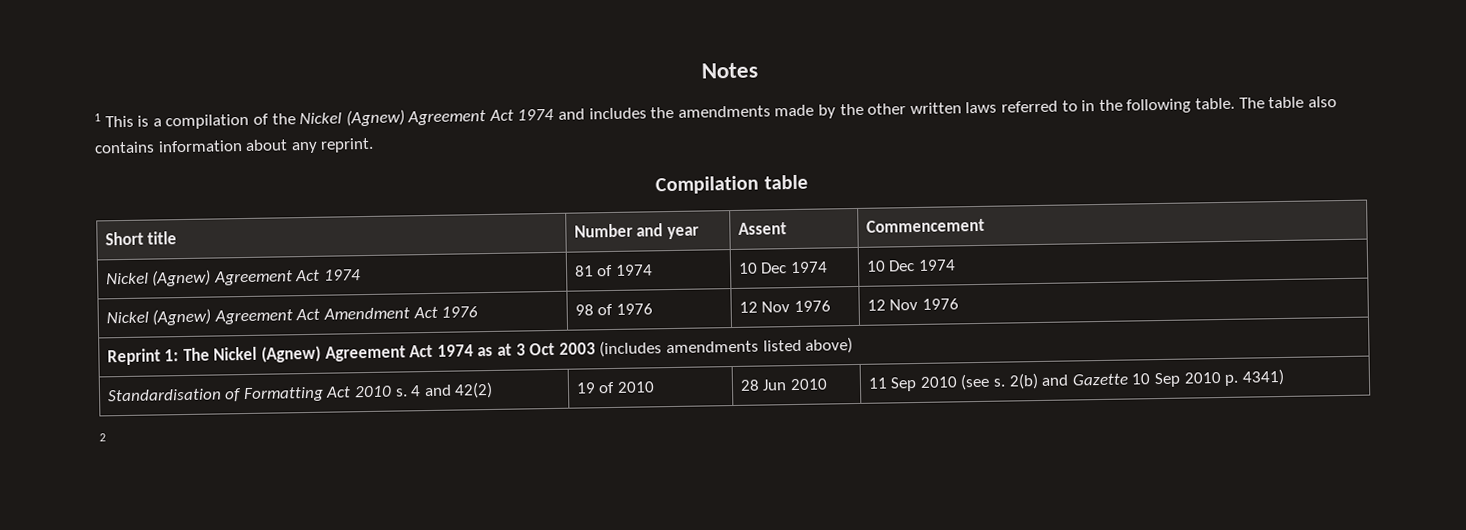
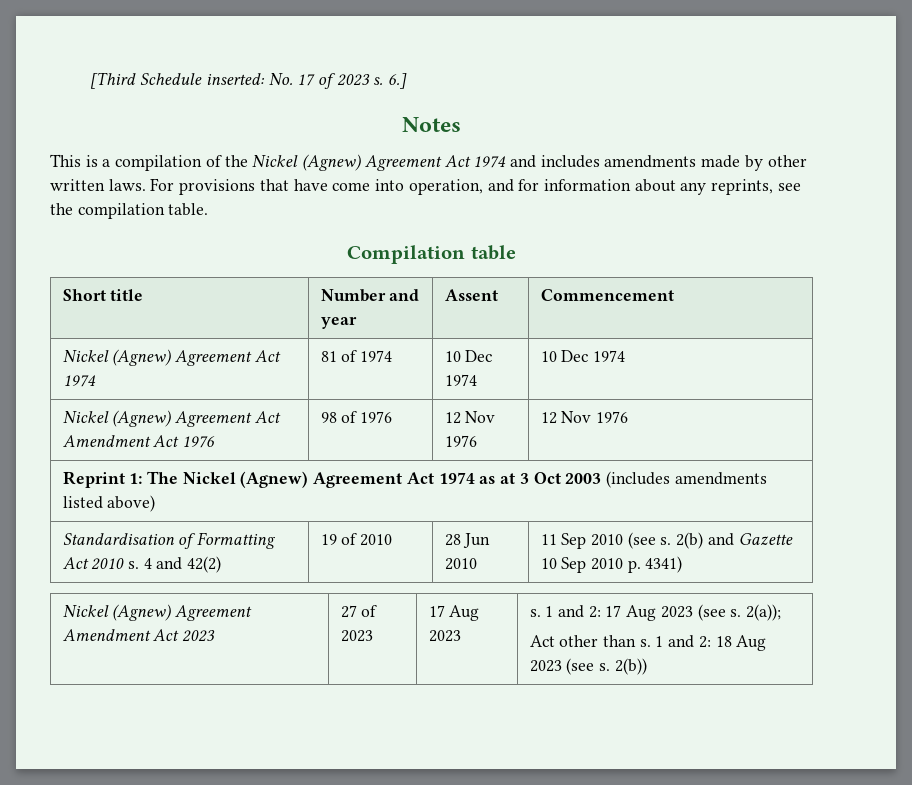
+ [Third Schedule inserted: No. 17 of 2023 s. 6.]
- 1 This is a compilation of the Nickel (Agnew) Agreement Act 1974 and includes the amendments made by the other written laws referred to in the following table. The table also contains information about any reprint.
+ This is a compilation of the Nickel (Agnew) Agreement Act 1974 and includes amendments made by other written laws. For provisions that have come into operation, and for information about any reprints, see the compilation table.
- 2
+ Nickel (Agnew) Agreement Amendment Act 2023 | 27 of 2023 | 17 Aug 2023 | s. 1 and 2: 17 Aug 2023 (see s. 2(a));
+ Act other than s. 1 and 2: 18 Aug 2023 (see s. 2(b))

